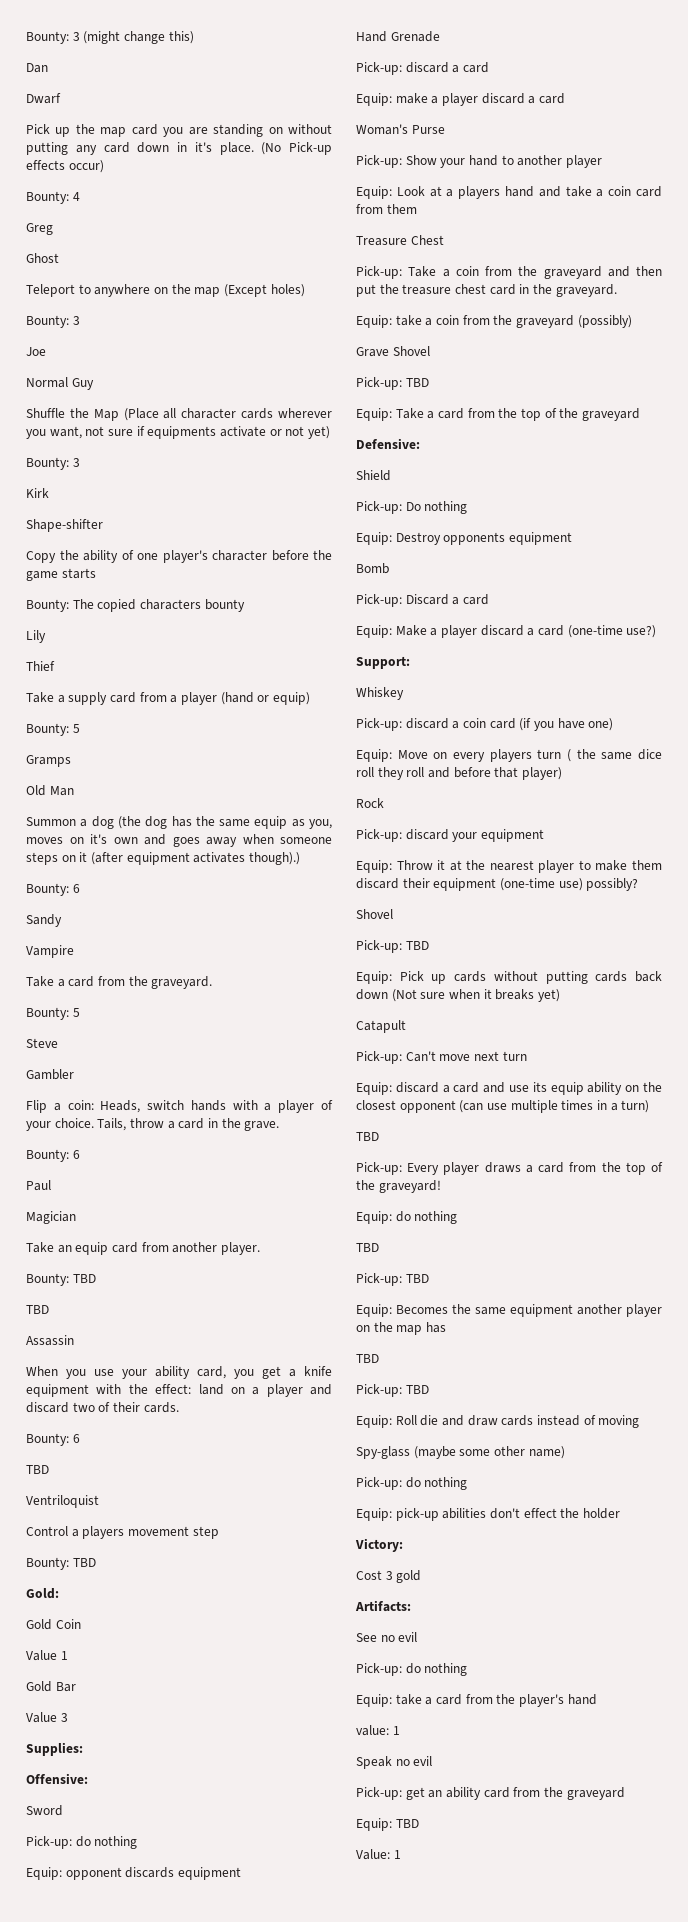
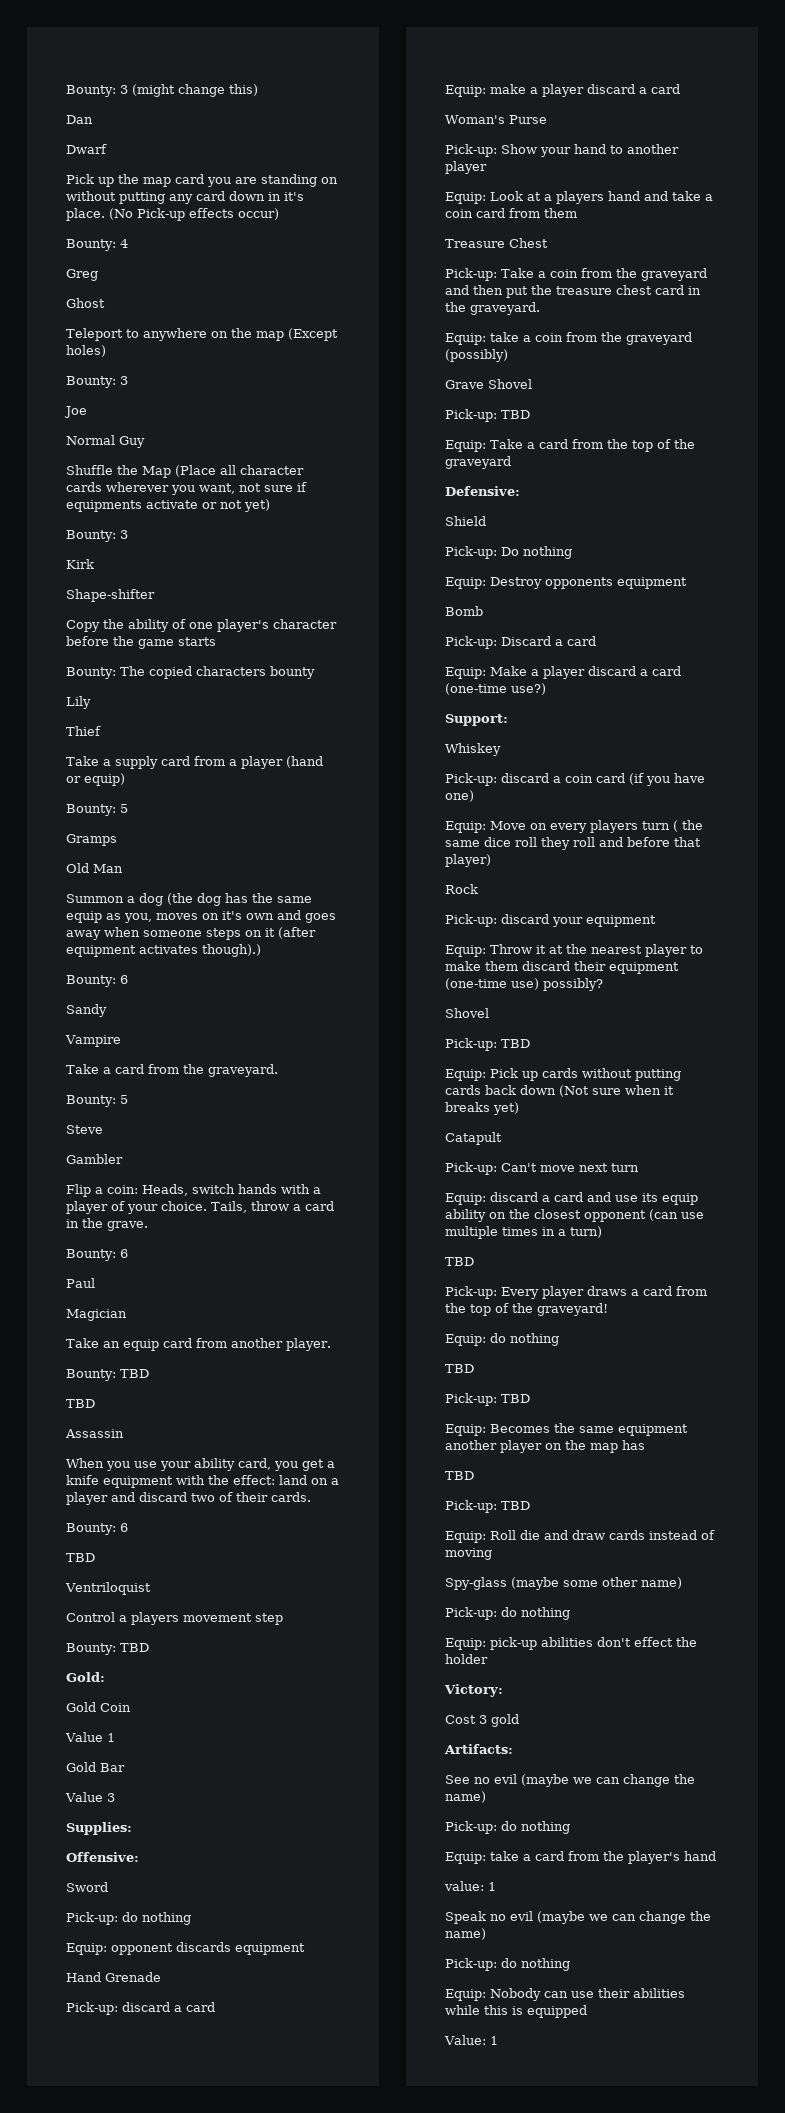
- See no evil
+ See no evil (maybe we can change the name)
- Speak no evil
- Pick-up: get an ability card from the graveyard
- Equip: TBD
+ Speak no evil (maybe we can change the name)
+ Pick-up: do nothing
+ Equip: Nobody can use their abilities while this is equipped

